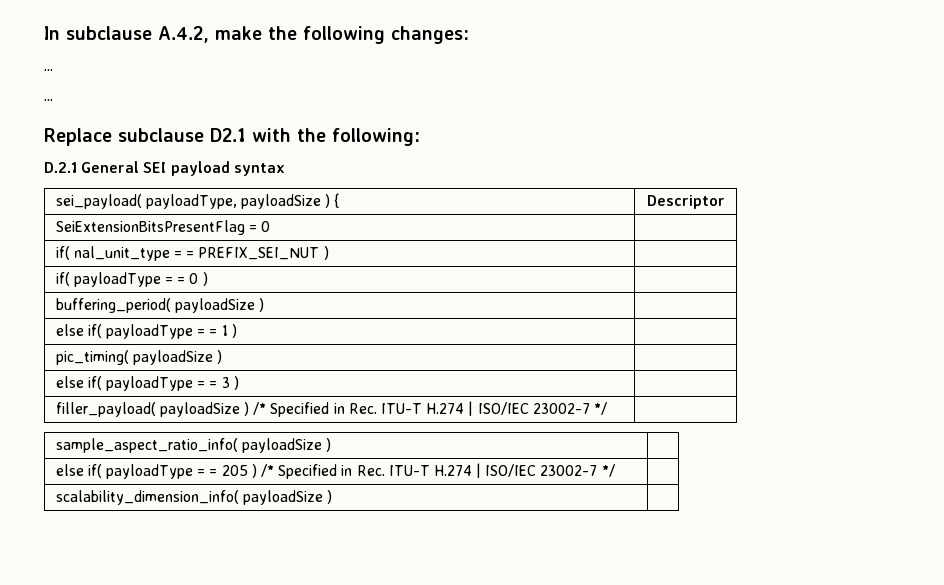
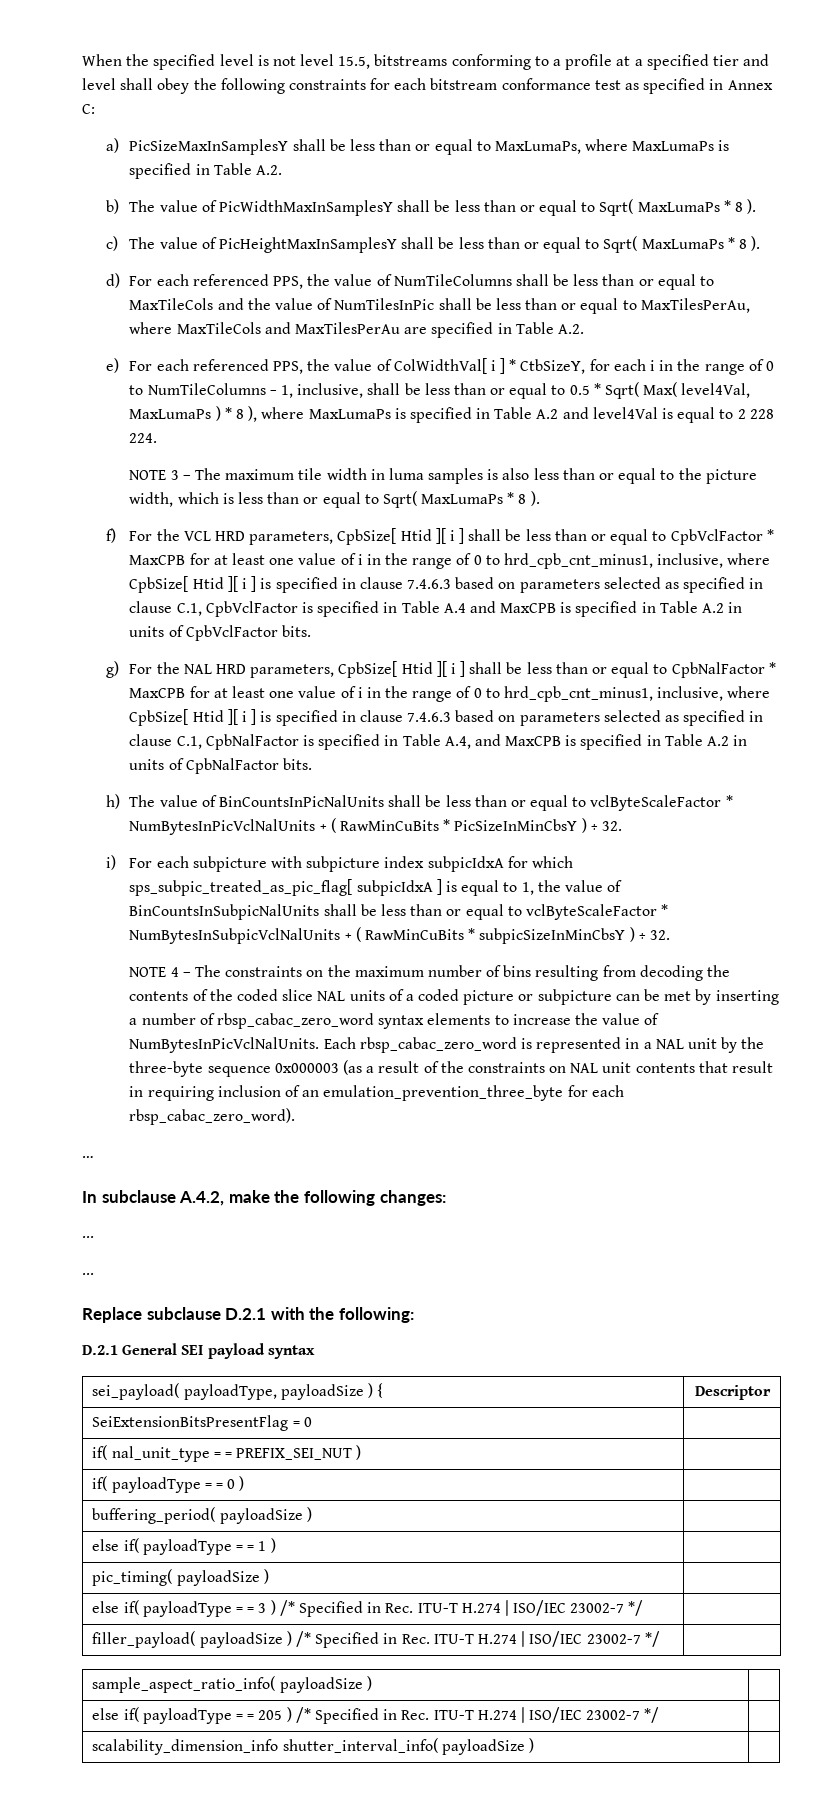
+ When the specified level is not level 15.5, bitstreams conforming to a profile at a specified tier and level shall obey the following constraints for each bitstream conformance test as specified in Annex C:
+ a) PicSizeMaxInSamplesY shall be less than or equal to MaxLumaPs, where MaxLumaPs is specified in Table A.2.
+ b) The value of PicWidthMaxInSamplesY shall be less than or equal to Sqrt( MaxLumaPs * 8 ).
+ c) The value of PicHeightMaxInSamplesY shall be less than or equal to Sqrt( MaxLumaPs * 8 ).
+ d) For each referenced PPS, the value of NumTileColumns shall be less than or equal to MaxTileCols and the value of NumTilesInPic shall be less than or equal to MaxTilesPerAu, where MaxTileCols and MaxTilesPerAu are specified in Table A.2.
+ e) For each referenced PPS, the value of ColWidthVal[ i ] * CtbSizeY, for each i in the range of 0 to NumTileColumns − 1, inclusive, shall be less than or equal to 0.5 * Sqrt( Max( level4Val, MaxLumaPs ) * 8 ), where MaxLumaPs is specified in Table A.2 and level4Val is equal to 2 228 224.
+ NOTE 3 – The maximum tile width in luma samples is also less than or equal to the picture width, which is less than or equal to Sqrt( MaxLumaPs * 8 ).
+ f) For the VCL HRD parameters, CpbSize[ Htid ][ i ] shall be less than or equal to CpbVclFactor * MaxCPB for at least one value of i in the range of 0 to hrd_cpb_cnt_minus1, inclusive, where CpbSize[ Htid ][ i ] is specified in clause 7.4.6.3 based on parameters selected as specified in clause C.1, CpbVclFactor is specified in Table A.4 and MaxCPB is specified in Table A.2 in units of CpbVclFactor bits.
+ g) For the NAL HRD parameters, CpbSize[ Htid ][ i ] shall be less than or equal to CpbNalFactor * MaxCPB for at least one value of i in the range of 0 to hrd_cpb_cnt_minus1, inclusive, where CpbSize[ Htid ][ i ] is specified in clause 7.4.6.3 based on parameters selected as specified in clause C.1, CpbNalFactor is specified in Table A.4, and MaxCPB is specified in Table A.2 in units of CpbNalFactor bits.
+ h) The value of BinCountsInPicNalUnits shall be less than or equal to vclByteScaleFactor * NumBytesInPicVclNalUnits + ( RawMinCuBits * PicSizeInMinCbsY ) ÷ 32.
+ i) For each subpicture with subpicture index subpicIdxA for which sps_subpic_treated_as_pic_flag[ subpicIdxA ] is equal to 1, the value of BinCountsInSubpicNalUnits shall be less than or equal to vclByteScaleFactor * NumBytesInSubpicVclNalUnits + ( RawMinCuBits * subpicSizeInMinCbsY ) ÷ 32.
+ NOTE 4 – The constraints on the maximum number of bins resulting from decoding the contents of the coded slice NAL units of a coded picture or subpicture can be met by inserting a number of rbsp_cabac_zero_word syntax elements to increase the value of NumBytesInPicVclNalUnits. Each rbsp_cabac_zero_word is represented in a NAL unit by the three-byte sequence 0x000003 (as a result of the constraints on NAL unit contents that result in requiring inclusion of an emulation_prevention_three_byte for each rbsp_cabac_zero_word).
+ …
- Replace subclause D2.1 with the following:
+ Replace subclause D.2.1 with the following:
- else if( payloadType = = 3 ) |
+ else if( payloadType = = 3 ) /* Specified in Rec. ITU-T H.274 | ISO/IEC 23002-7 */ |
- scalability_dimension_info( payloadSize ) |
+ scalability_dimension_info shutter_interval_info( payloadSize ) |

